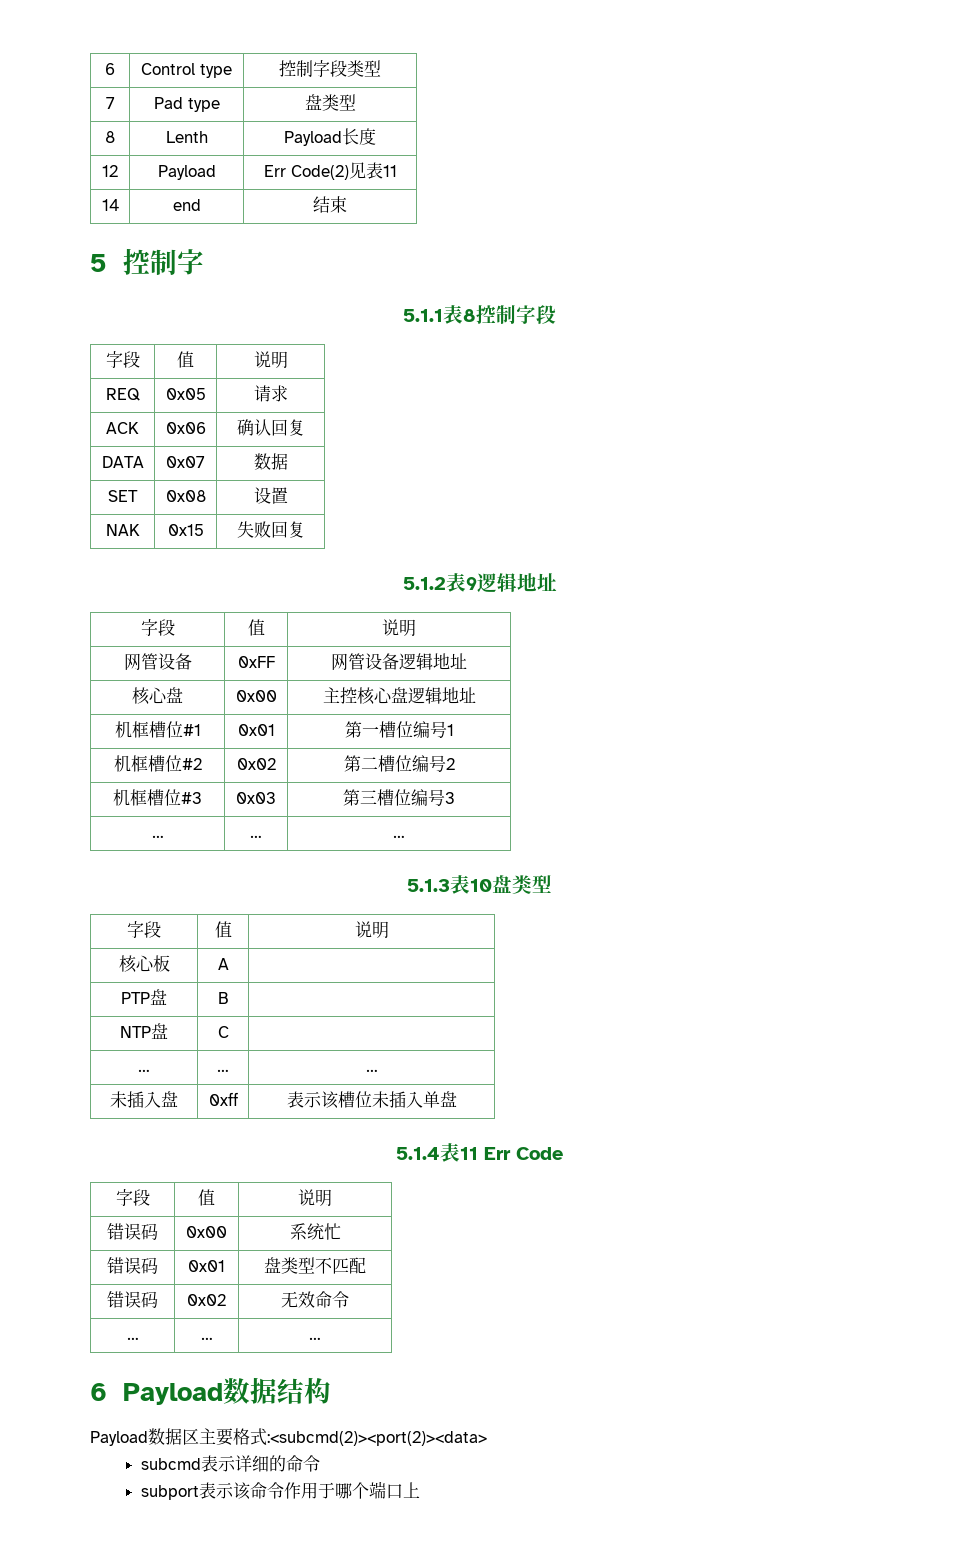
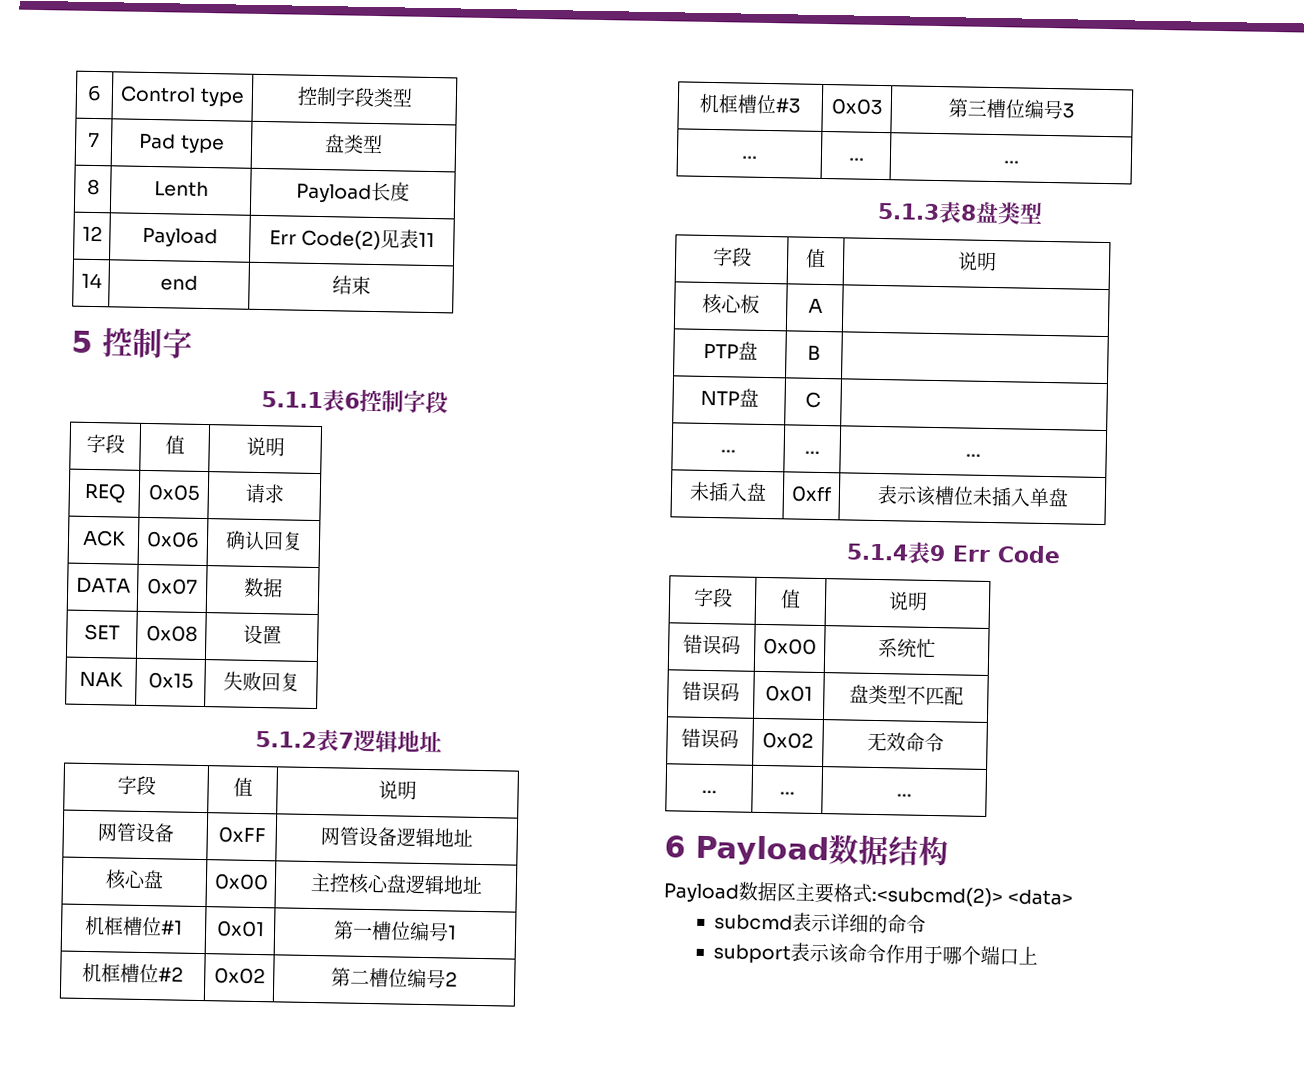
- 5.1.1表8控制字段
+ 5.1.1表6控制字段
- 5.1.2表9逻辑地址
+ 5.1.2表7逻辑地址
- 5.1.3表10盘类型
+ 5.1.3表8盘类型
- 5.1.4表11 Err Code
+ 5.1.4表9 Err Code
- Payload数据区主要格式:<subcmd(2)><port(2)><data>
+ Payload数据区主要格式:<subcmd(2)> <data>

